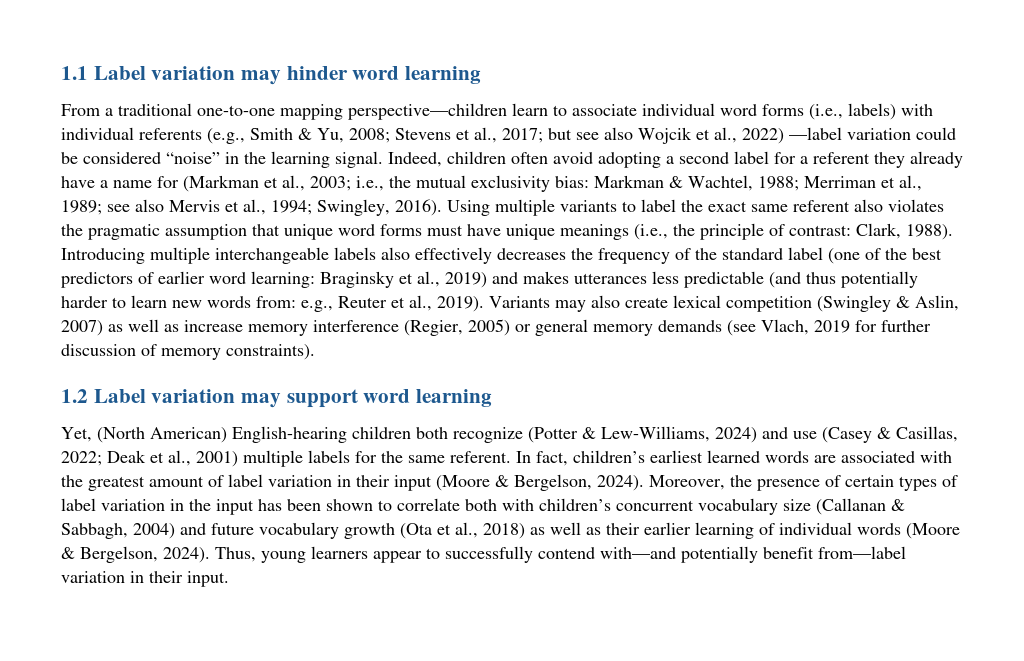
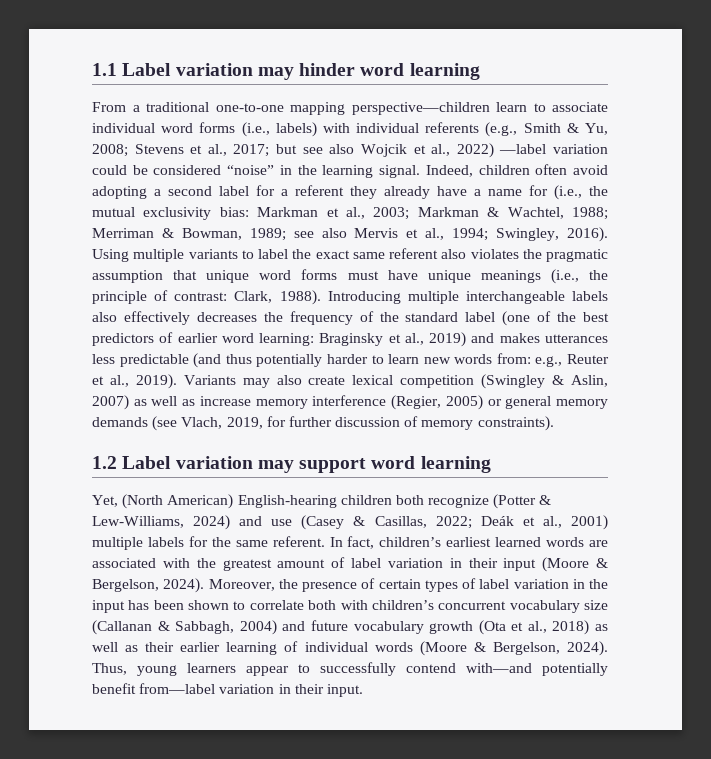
- Indeed, children often avoid adopting a second label for a referent they already have a name for (Markman et al., 2003; i.e., the mutual exclusivity bias: Markman & Wachtel, 1988; Merriman et al., 1989; see also Mervis et al., 1994; Swingley, 2016).
+ Indeed, children often avoid adopting a second label for a referent they already have a name for (i.e., the mutual exclusivity bias: Markman et al., 2003; Markman & Wachtel, 1988; Merriman & Bowman, 1989; see also Mervis et al., 1994; Swingley, 2016).
- Variants may also create lexical competition (Swingley & Aslin, 2007) as well as increase memory interference (Regier, 2005) or general memory demands (see Vlach, 2019 for further discussion of memory constraints).
+ Variants may also create lexical competition (Swingley & Aslin, 2007) as well as increase memory interference (Regier, 2005) or general memory demands (see Vlach, 2019, for further discussion of memory constraints).
- Yet, (North American) English-hearing children both recognize (Potter & Lew-Williams, 2024) and use (Casey & Casillas, 2022; Deak et al., 2001) multiple labels for the same referent.
+ Yet, (North American) English-hearing children both recognize (Potter & Lew-Williams, 2024) and use (Casey & Casillas, 2022; Deák et al., 2001) multiple labels for the same referent.

